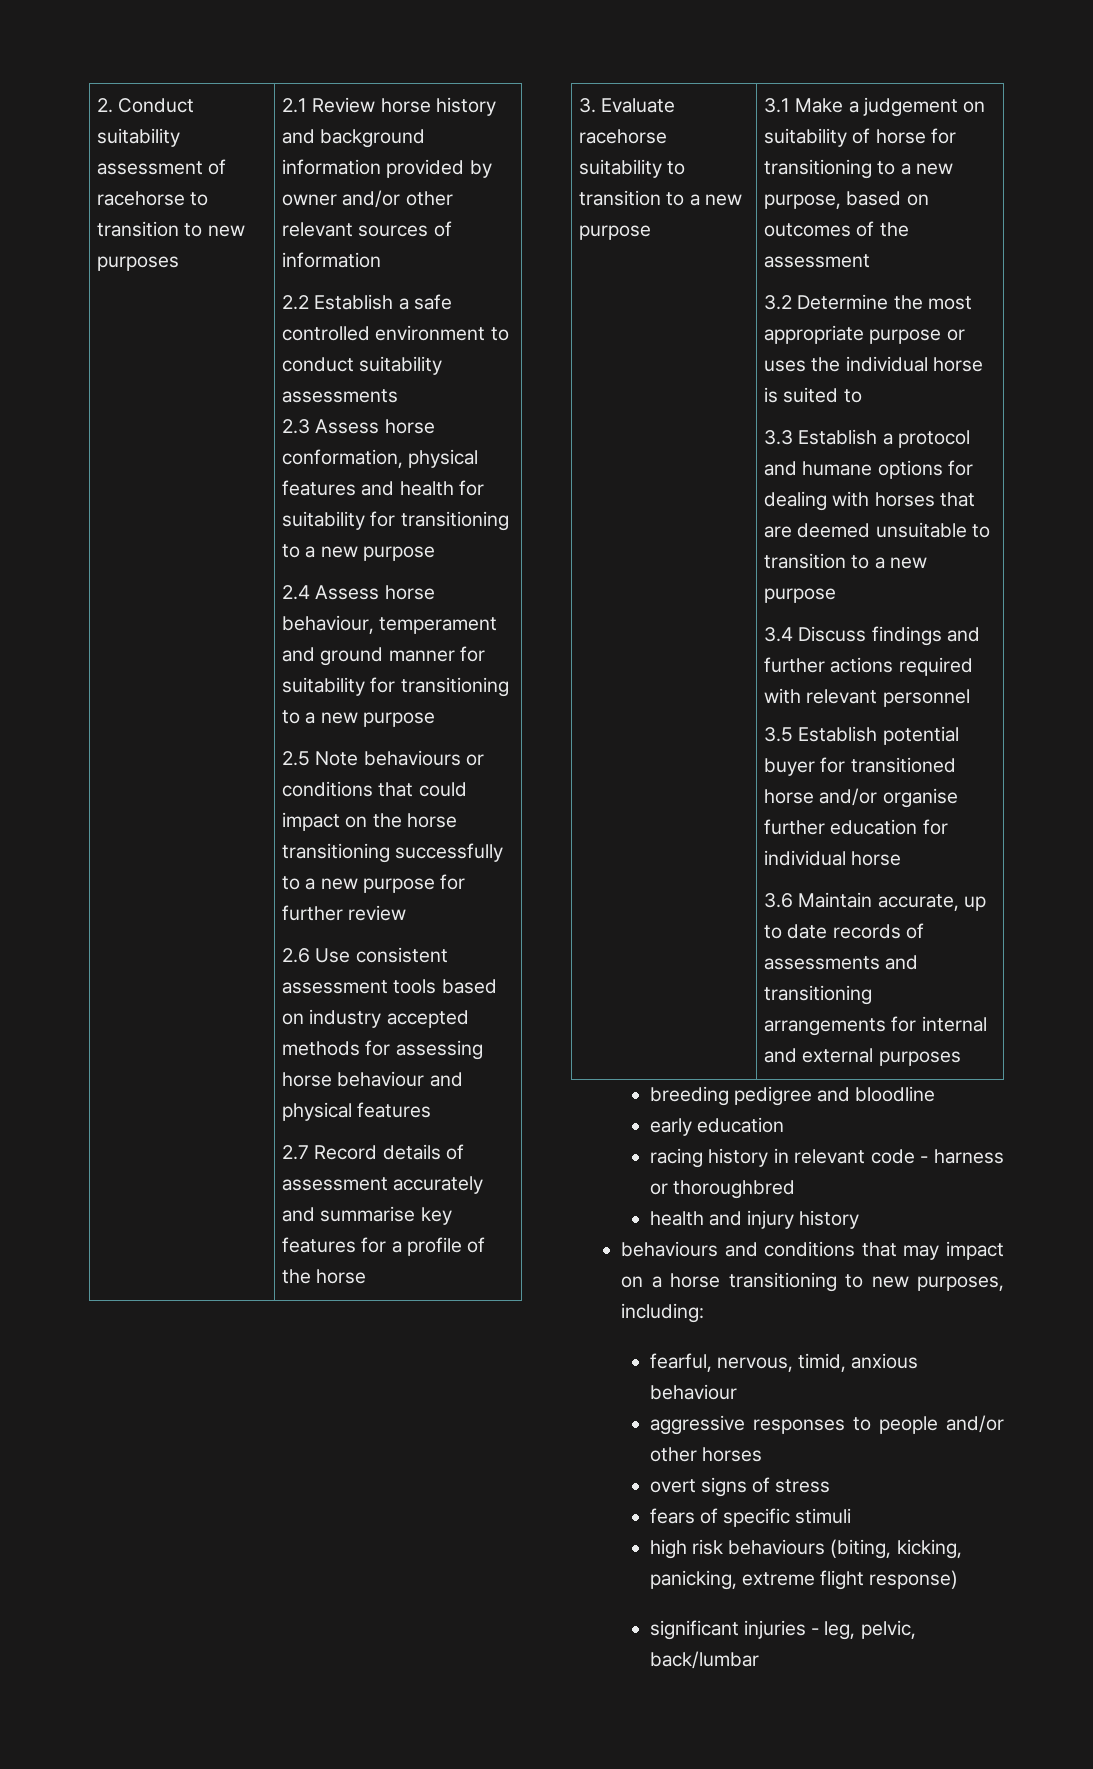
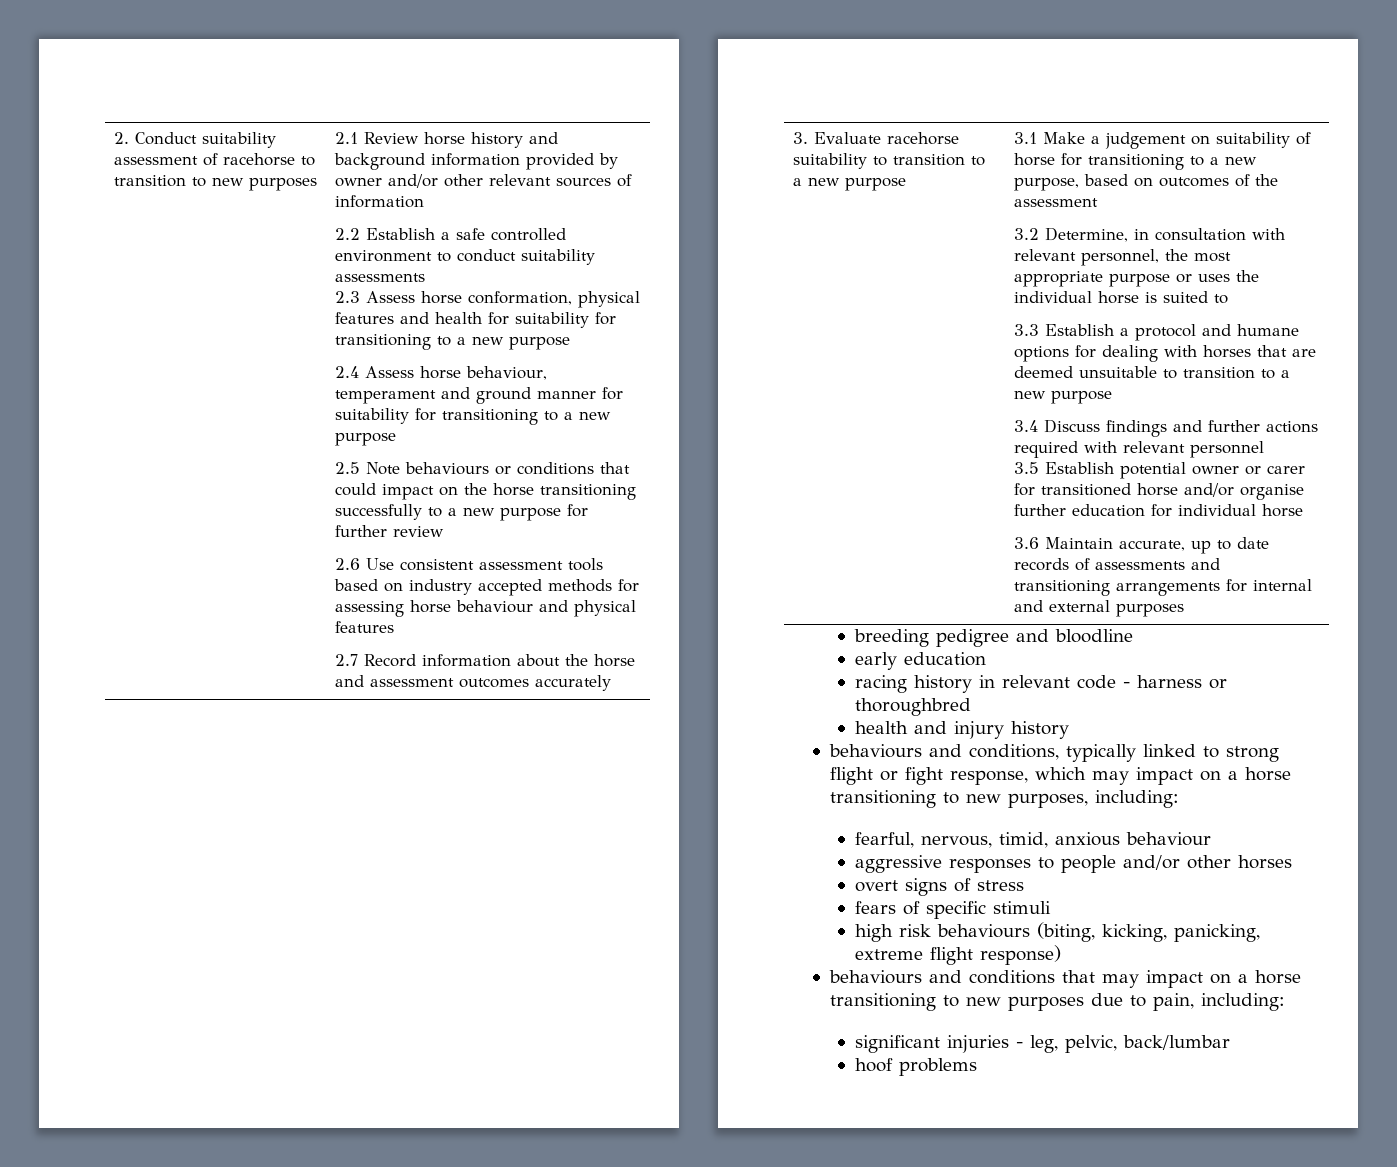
- 2.7 Record details of assessment accurately and summarise key features for a profile of the horse
+ 2.7 Record information about the horse and assessment outcomes accurately
- 3.2 Determine the most appropriate purpose or uses the individual horse is suited to
+ 3.2 Determine, in consultation with relevant personnel, the most appropriate purpose or uses the individual horse is suited to
- 3.5 Establish potential buyer for transitioned horse and/or organise further education for individual horse
+ 3.5 Establish potential owner or carer for transitioned horse and/or organise further education for individual horse
- behaviours and conditions that may impact on a horse transitioning to new purposes, including:
+ behaviours and conditions, typically linked to strong flight or fight response, which may impact on a horse transitioning to new purposes, including:
+ behaviours and conditions that may impact on a horse transitioning to new purposes due to pain, including:
+ hoof problems

